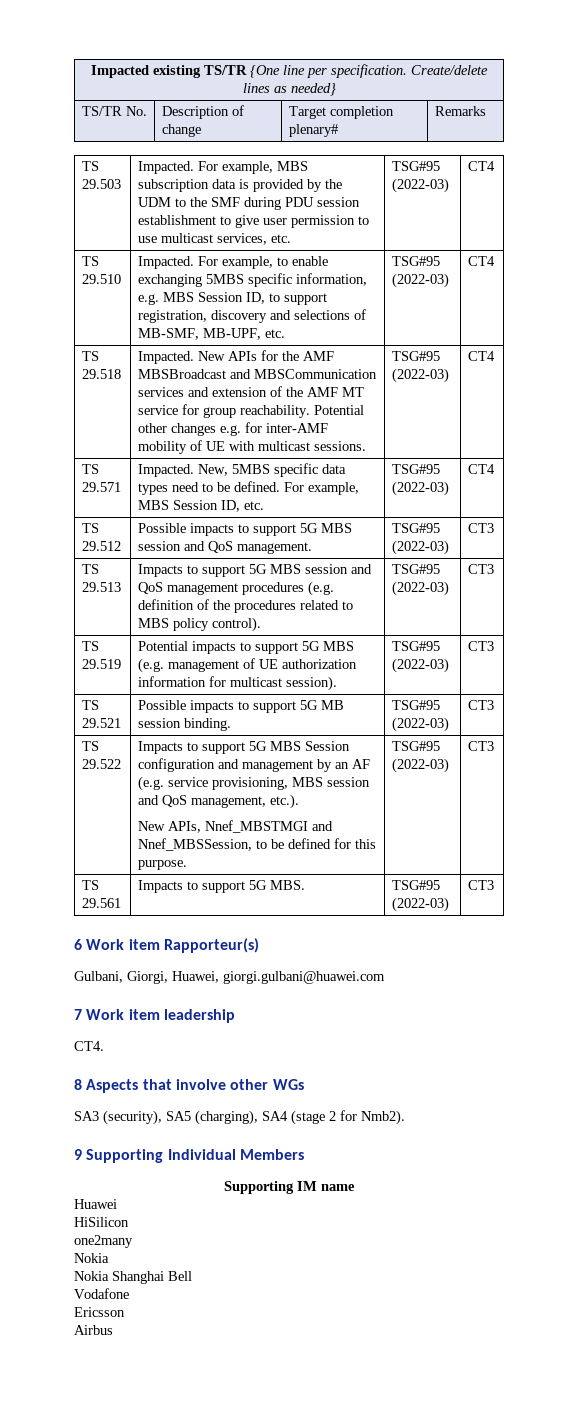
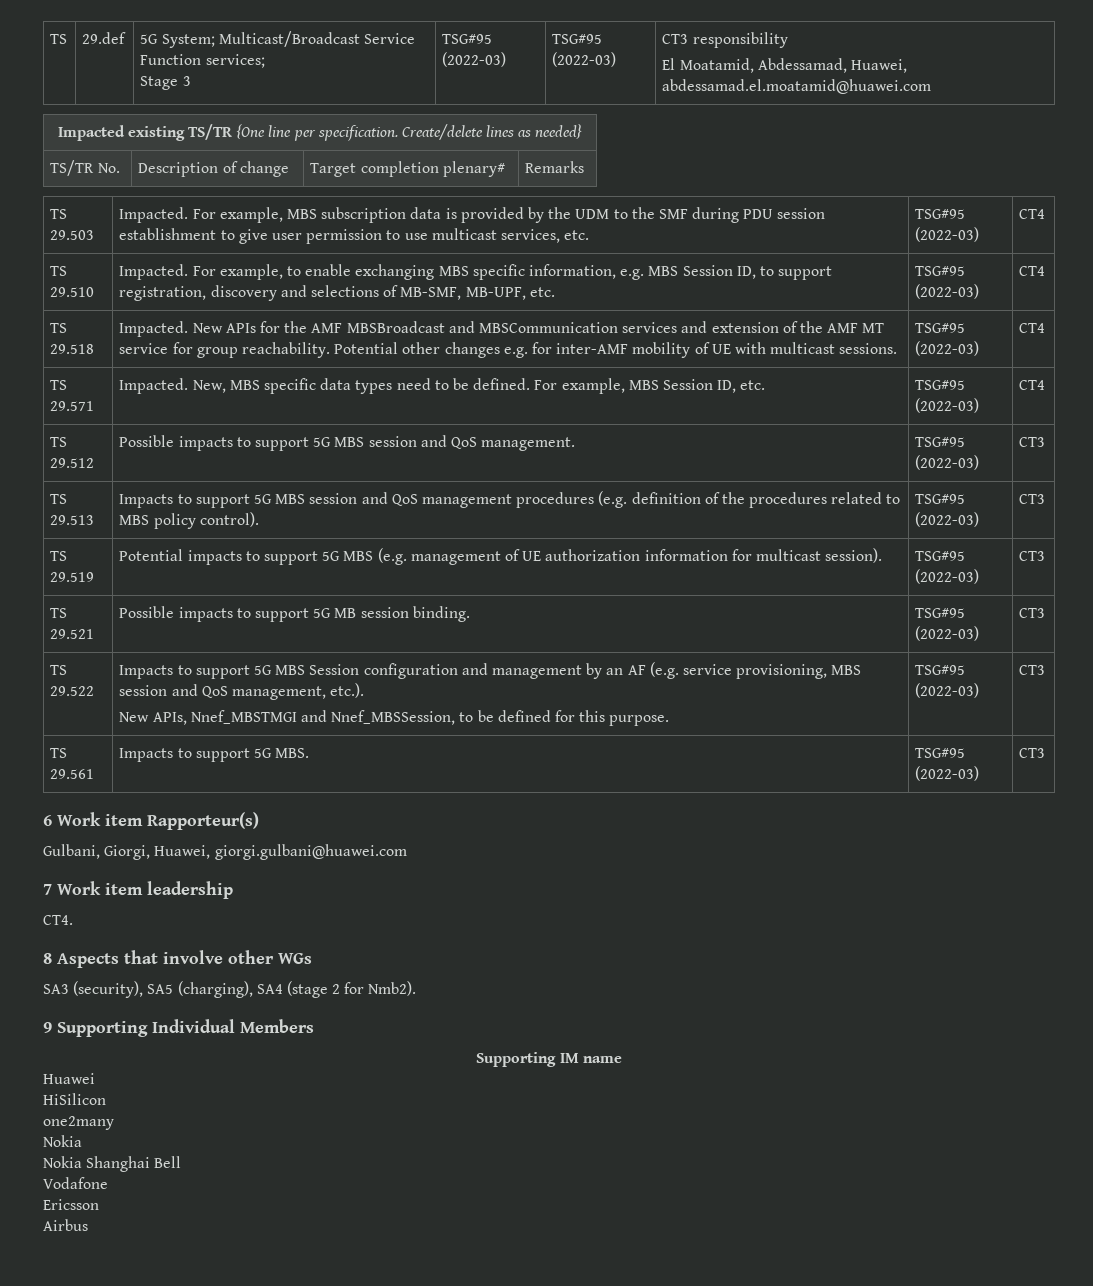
+ TS | 29.def | 5G System; Multicast/Broadcast Service Function services;
+ Stage 3 | TSG#95 (2022-03) | TSG#95 (2022-03) | CT3 responsibility
+ El Moatamid, Abdessamad, Huawei, abdessamad.el.moatamid@huawei.com
- TS 29.510 | Impacted. For example, to enable exchanging 5MBS specific information, e.g. MBS Session ID, to support registration, discovery and selections of MB-SMF, MB-UPF, etc. | TSG#95 (2022-03) | CT4
+ TS 29.510 | Impacted. For example, to enable exchanging MBS specific information, e.g. MBS Session ID, to support registration, discovery and selections of MB-SMF, MB-UPF, etc. | TSG#95 (2022-03) | CT4
- TS 29.571 | Impacted. New, 5MBS specific data types need to be defined. For example, MBS Session ID, etc. | TSG#95 (2022-03) | CT4
+ TS 29.571 | Impacted. New, MBS specific data types need to be defined. For example, MBS Session ID, etc. | TSG#95 (2022-03) | CT4

